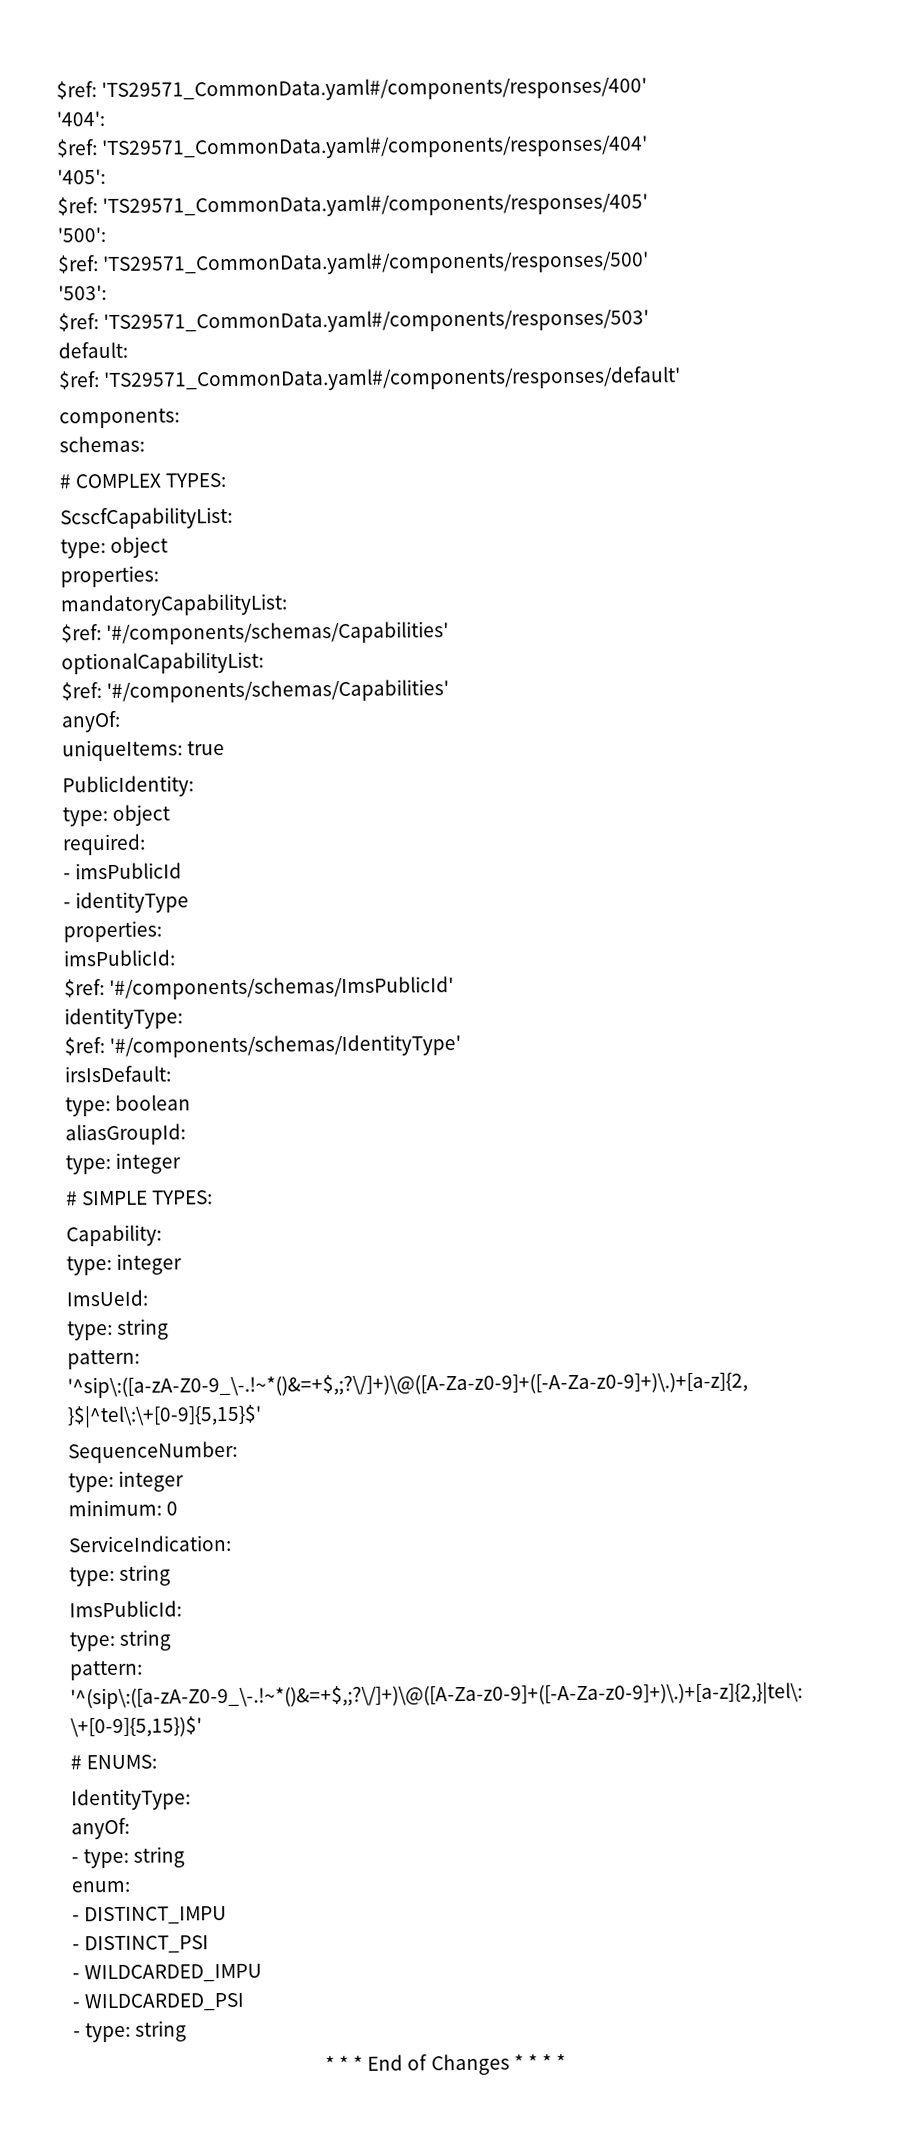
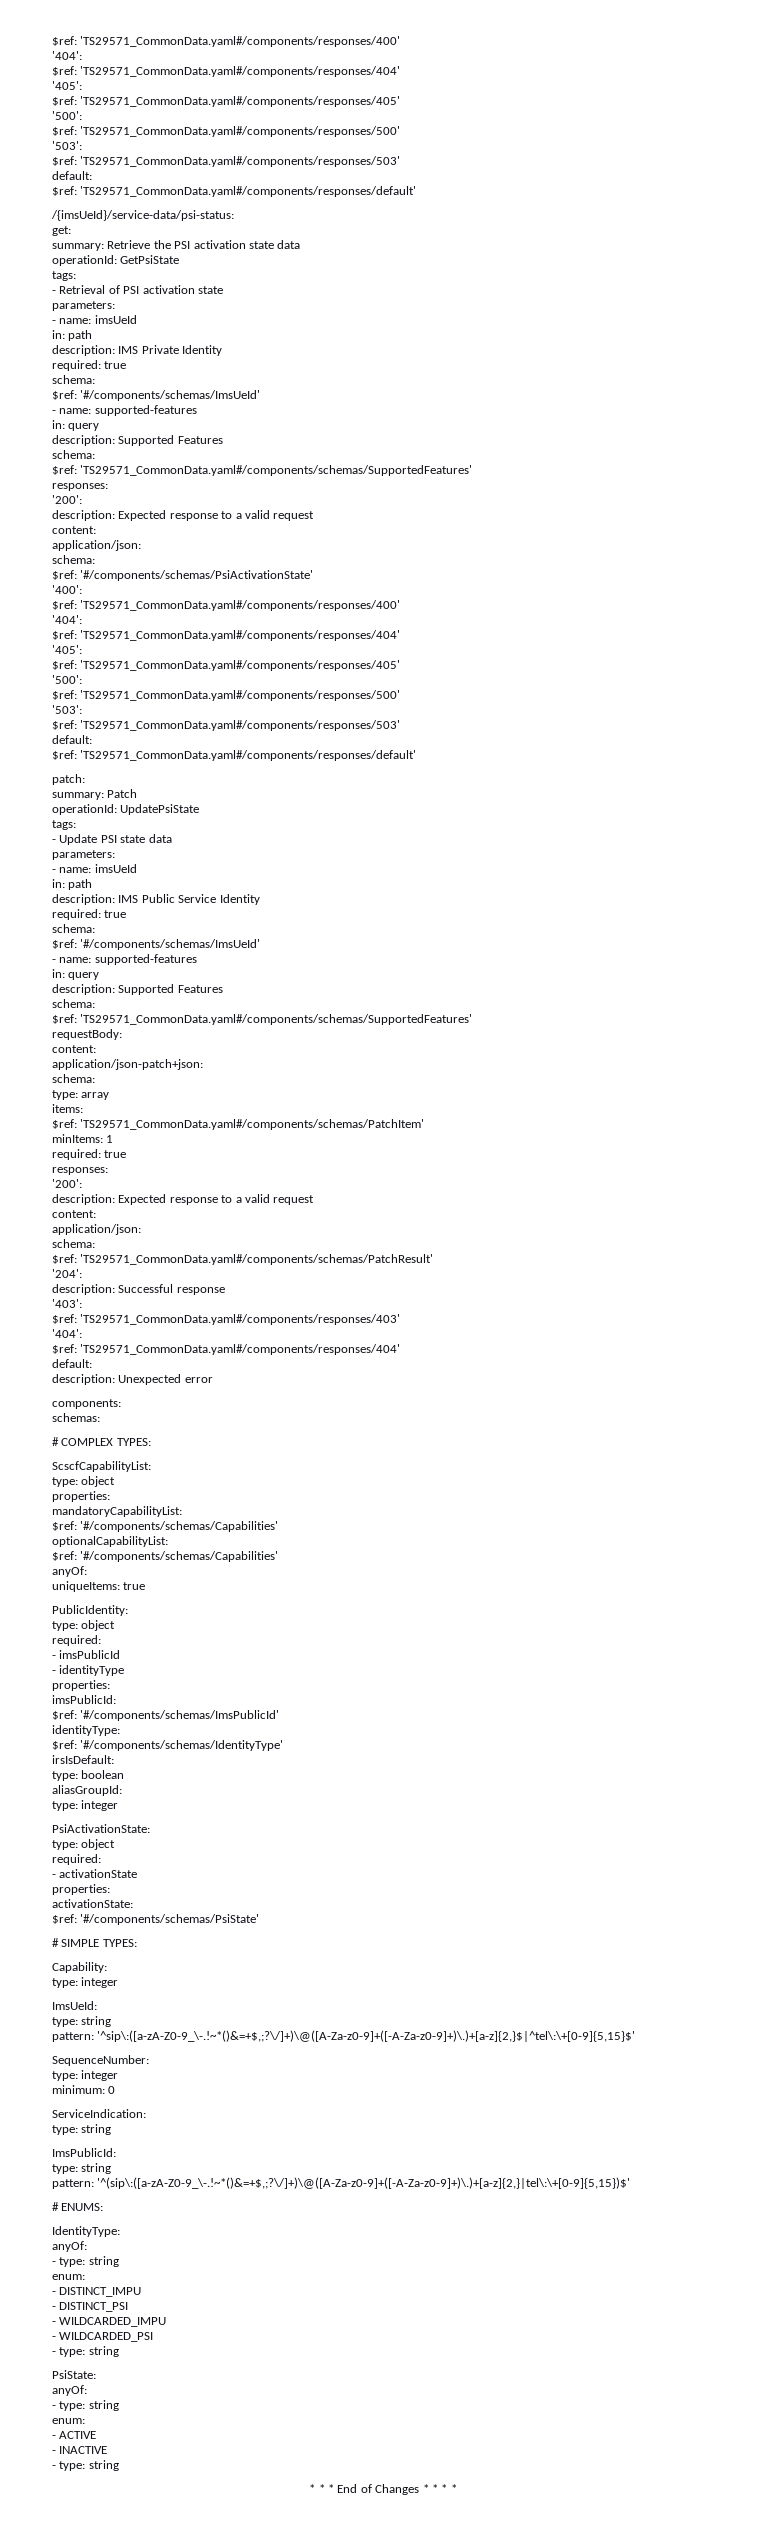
+ /{imsUeId}/service-data/psi-status:
+ get:
+ summary: Retrieve the PSI activation state data
+ operationId: GetPsiState
+ tags:
+ - Retrieval of PSI activation state
+ parameters:
+ - name: imsUeId
+ in: path
+ description: IMS Private Identity
+ required: true
+ schema:
+ $ref: '#/components/schemas/ImsUeId'
+ - name: supported-features
+ in: query
+ description: Supported Features
+ schema:
+ $ref: 'TS29571_CommonData.yaml#/components/schemas/SupportedFeatures'
+ responses:
+ '200':
+ description: Expected response to a valid request
+ content:
+ application/json:
+ schema:
+ $ref: '#/components/schemas/PsiActivationState'
+ '400':
+ $ref: 'TS29571_CommonData.yaml#/components/responses/400'
+ '404':
+ $ref: 'TS29571_CommonData.yaml#/components/responses/404'
+ '405':
+ $ref: 'TS29571_CommonData.yaml#/components/responses/405'
+ '500':
+ $ref: 'TS29571_CommonData.yaml#/components/responses/500'
+ '503':
+ $ref: 'TS29571_CommonData.yaml#/components/responses/503'
+ default:
+ $ref: 'TS29571_CommonData.yaml#/components/responses/default'
+ patch:
+ summary: Patch
+ operationId: UpdatePsiState
+ tags:
+ - Update PSI state data
+ parameters:
+ - name: imsUeId
+ in: path
+ description: IMS Public Service Identity
+ required: true
+ schema:
+ $ref: '#/components/schemas/ImsUeId'
+ - name: supported-features
+ in: query
+ description: Supported Features
+ schema:
+ $ref: 'TS29571_CommonData.yaml#/components/schemas/SupportedFeatures'
+ requestBody:
+ content:
+ application/json-patch+json:
+ schema:
+ type: array
+ items:
+ $ref: 'TS29571_CommonData.yaml#/components/schemas/PatchItem'
+ minItems: 1
+ required: true
+ responses:
+ '200':
+ description: Expected response to a valid request
+ content:
+ application/json:
+ schema:
+ $ref: 'TS29571_CommonData.yaml#/components/schemas/PatchResult'
+ '204':
+ description: Successful response
+ '403':
+ $ref: 'TS29571_CommonData.yaml#/components/responses/403'
+ '404':
+ $ref: 'TS29571_CommonData.yaml#/components/responses/404'
+ default:
+ description: Unexpected error
+ PsiActivationState:
+ type: object
+ required:
+ - activationState
+ properties:
+ activationState:
+ $ref: '#/components/schemas/PsiState'
+ PsiState:
+ anyOf:
+ - type: string
+ enum:
+ - ACTIVE
+ - INACTIVE
+ - type: string

